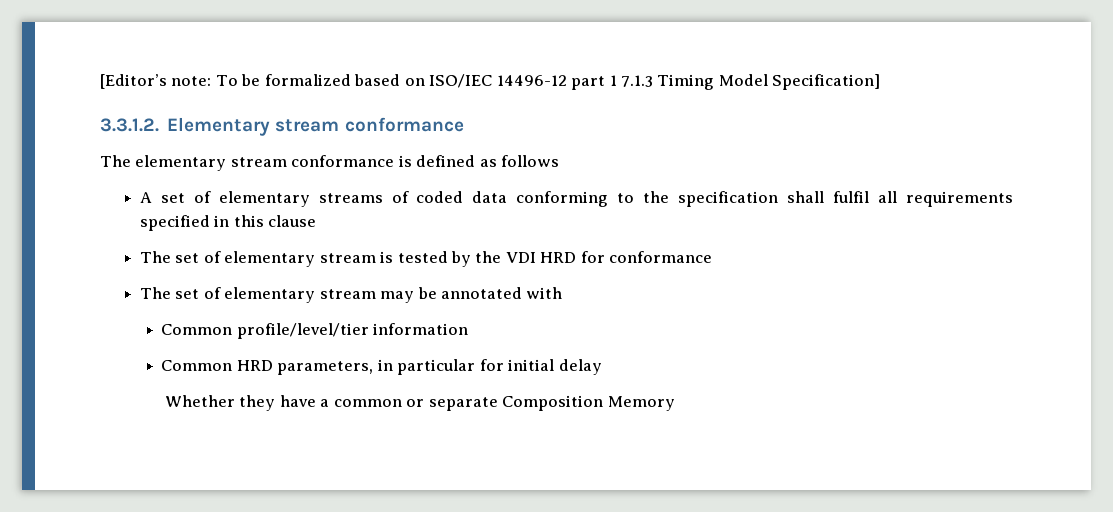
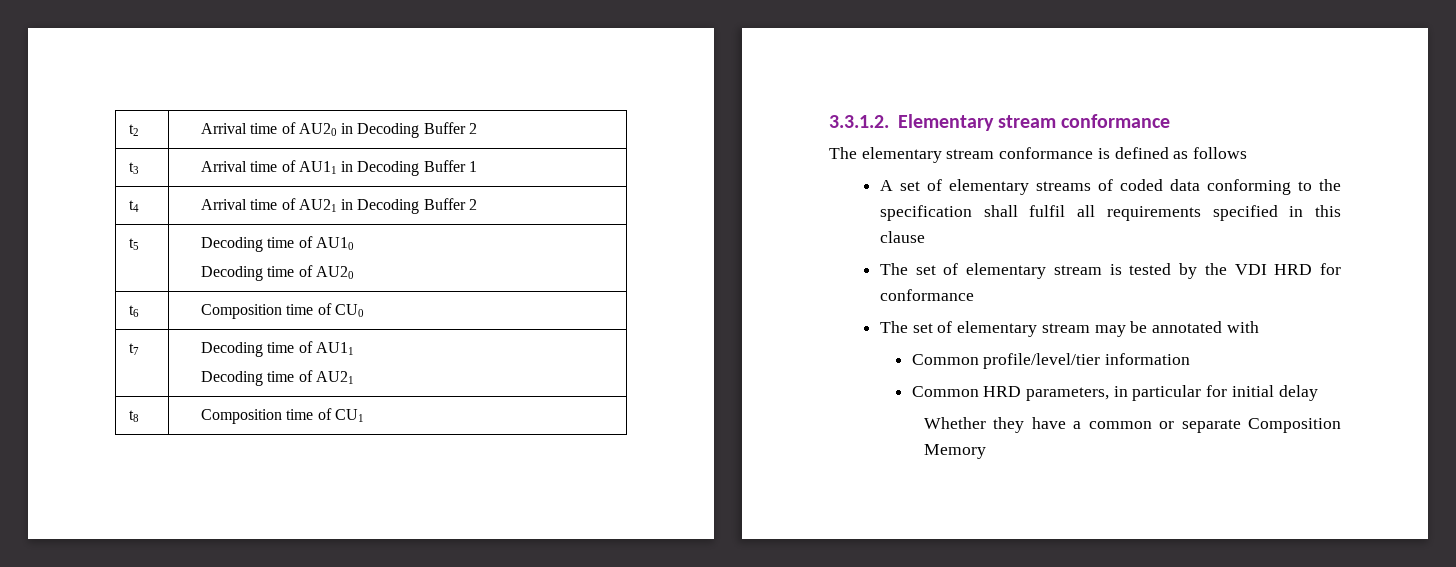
- [Editor’s note: To be formalized based on ISO/IEC 14496-12 part 1 7.1.3 Timing Model Specification]
+ t2 | Arrival time of AU20 in Decoding Buffer 2
+ t3 | Arrival time of AU11 in Decoding Buffer 1
+ t4 | Arrival time of AU21 in Decoding Buffer 2
+ t5 | Decoding time of AU10
+ Decoding time of AU20
+ t6 | Composition time of CU0
+ t7 | Decoding time of AU11
+ Decoding time of AU21
+ t8 | Composition time of CU1

